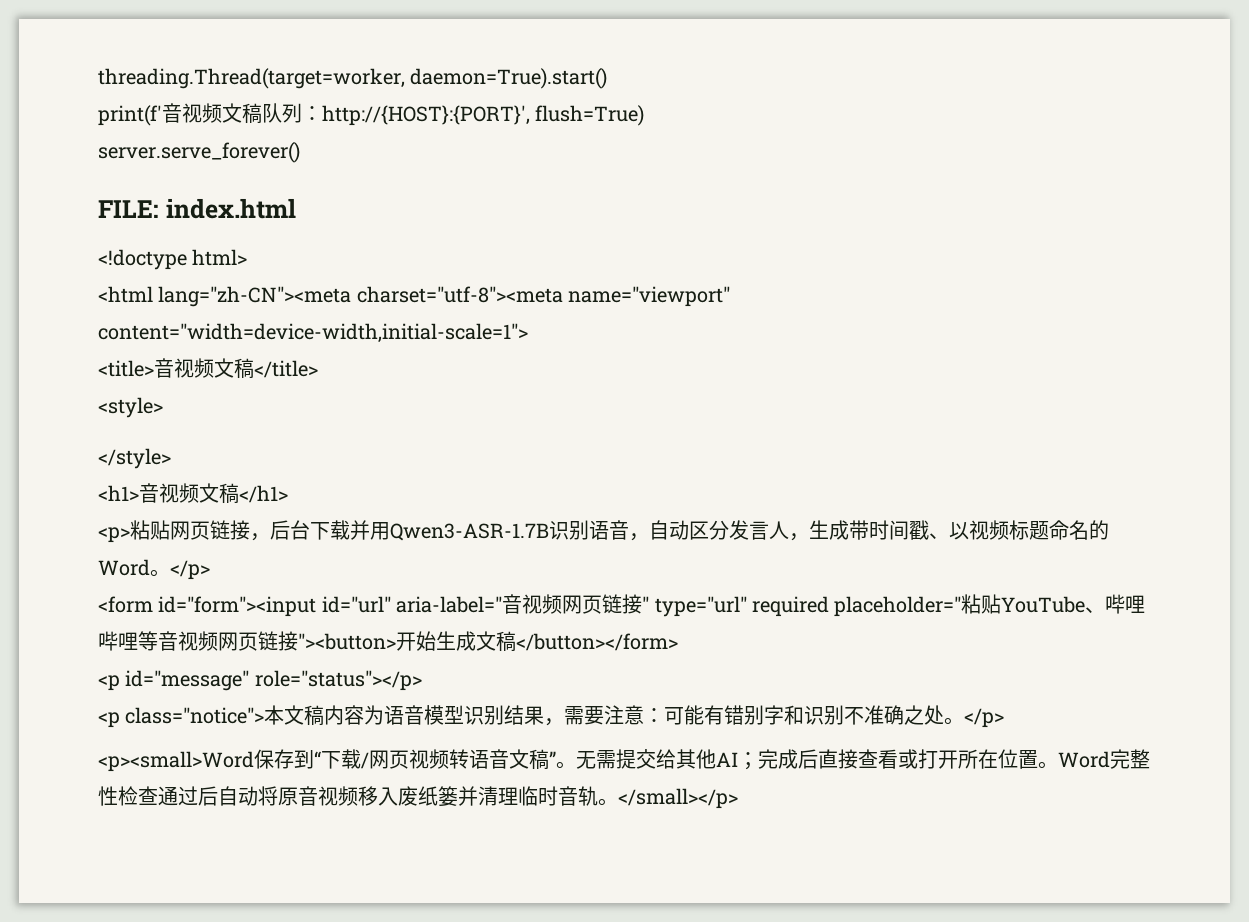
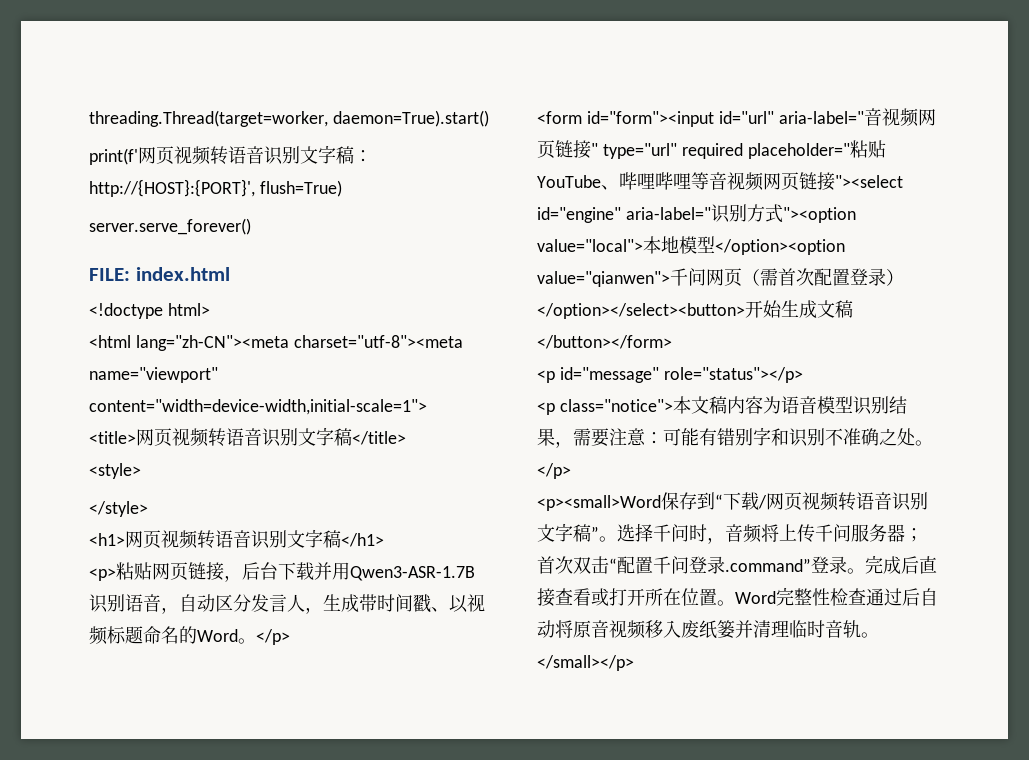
- print(f'音视频文稿队列：http://{HOST}:{PORT}', flush=True)
+ print(f'网页视频转语音识别文字稿：http://{HOST}:{PORT}', flush=True)
- <title>音视频文稿</title>
+ <title>网页视频转语音识别文字稿</title>
- <h1>音视频文稿</h1>
+ <h1>网页视频转语音识别文字稿</h1>
- <form id="form"><input id="url" aria-label="音视频网页链接" type="url" required placeholder="粘贴YouTube、哔哩哔哩等音视频网页链接"><button>开始生成文稿</button></form>
+ <form id="form"><input id="url" aria-label="音视频网页链接" type="url" required placeholder="粘贴YouTube、哔哩哔哩等音视频网页链接"><select id="engine" aria-label="识别方式"><option value="local">本地模型</option><option value="qianwen">千问网页（需首次配置登录）</option></select><button>开始生成文稿</button></form>
- <p><small>Word保存到“下载/网页视频转语音文稿”。无需提交给其他AI；完成后直接查看或打开所在位置。
+ <p><small>Word保存到“下载/网页视频转语音识别文字稿”。选择千问时，音频将上传千问服务器；首次双击“配置千问登录.command”登录。完成后直接查看或打开所在位置。

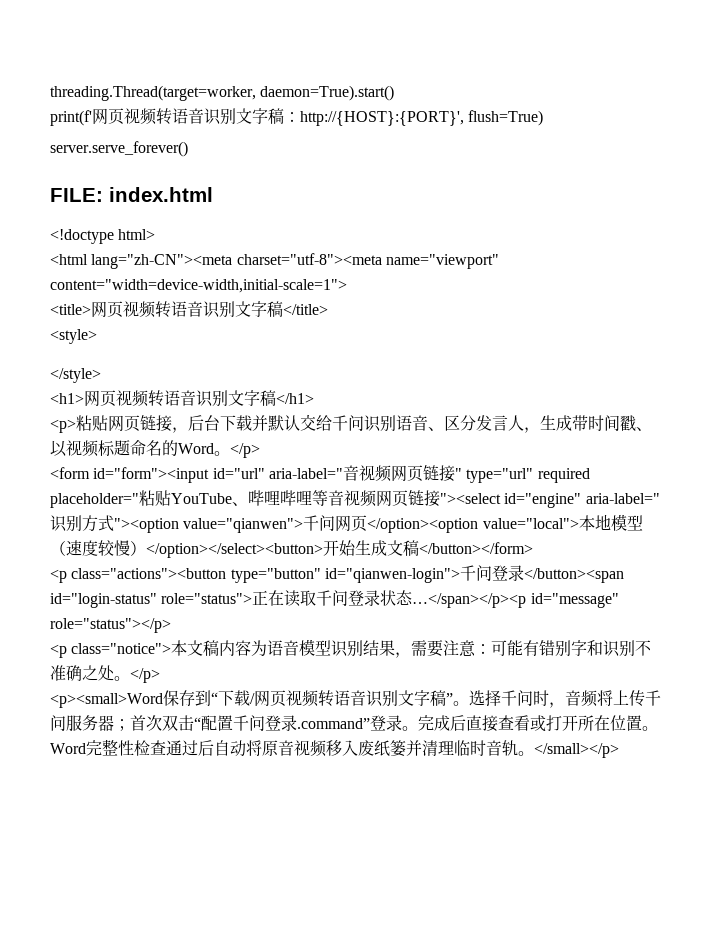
- <p>粘贴网页链接，后台下载并用Qwen3-ASR-1.7B识别语音，自动区分发言人，生成带时间戳、以视频标题命名的Word。
+ <p>粘贴网页链接，后台下载并默认交给千问识别语音、区分发言人，生成带时间戳、以视频标题命名的Word。
- <form id="form"><input id="url" aria-label="音视频网页链接" type="url" required placeholder="粘贴YouTube、哔哩哔哩等音视频网页链接"><select id="engine" aria-label="识别方式"><option value="local">本地模型</option><option value="qianwen">千问网页（需首次配置登录）</option></select><button>开始生成文稿</button></form>
+ <form id="form"><input id="url" aria-label="音视频网页链接" type="url" required placeholder="粘贴YouTube、哔哩哔哩等音视频网页链接"><select id="engine" aria-label="识别方式"><option value="qianwen">千问网页</option><option value="local">本地模型（速度较慢）</option></select><button>开始生成文稿</button></form>
- <p id="message" role="status"></p>
+ <p class="actions"><button type="button" id="qianwen-login">千问登录</button><span id="login-status" role="status">正在读取千问登录状态…</span></p><p id="message" role="status"></p>

